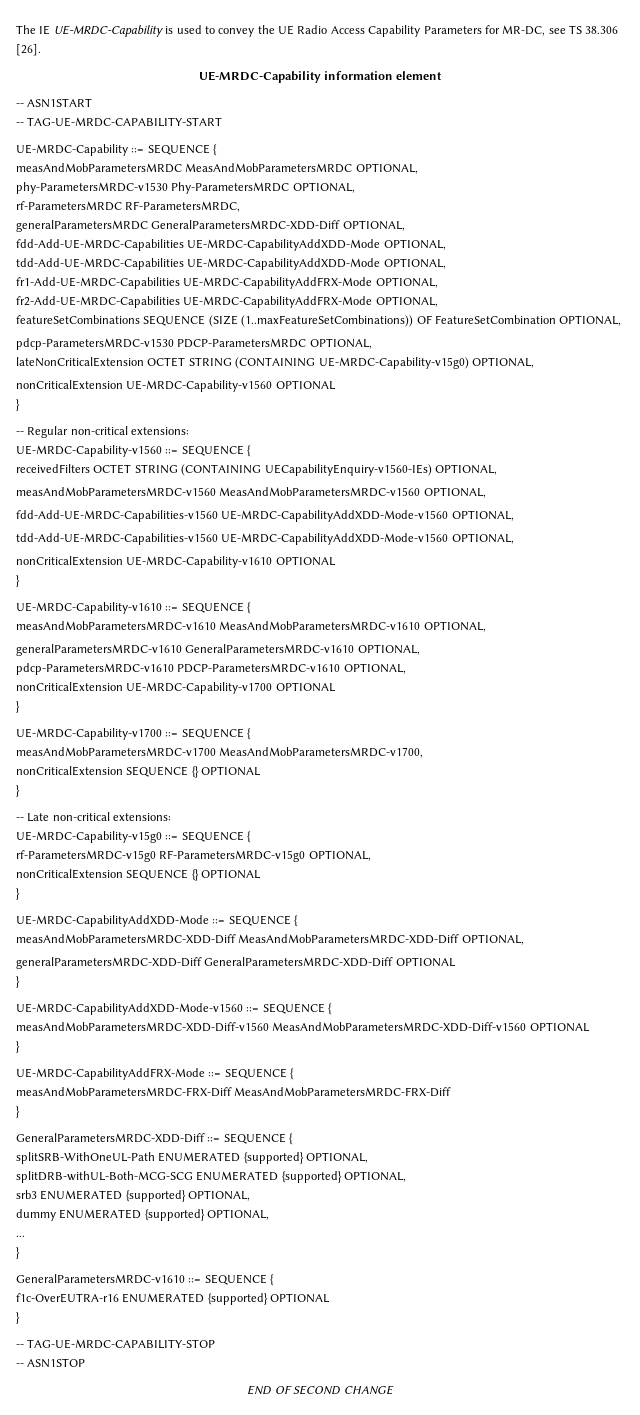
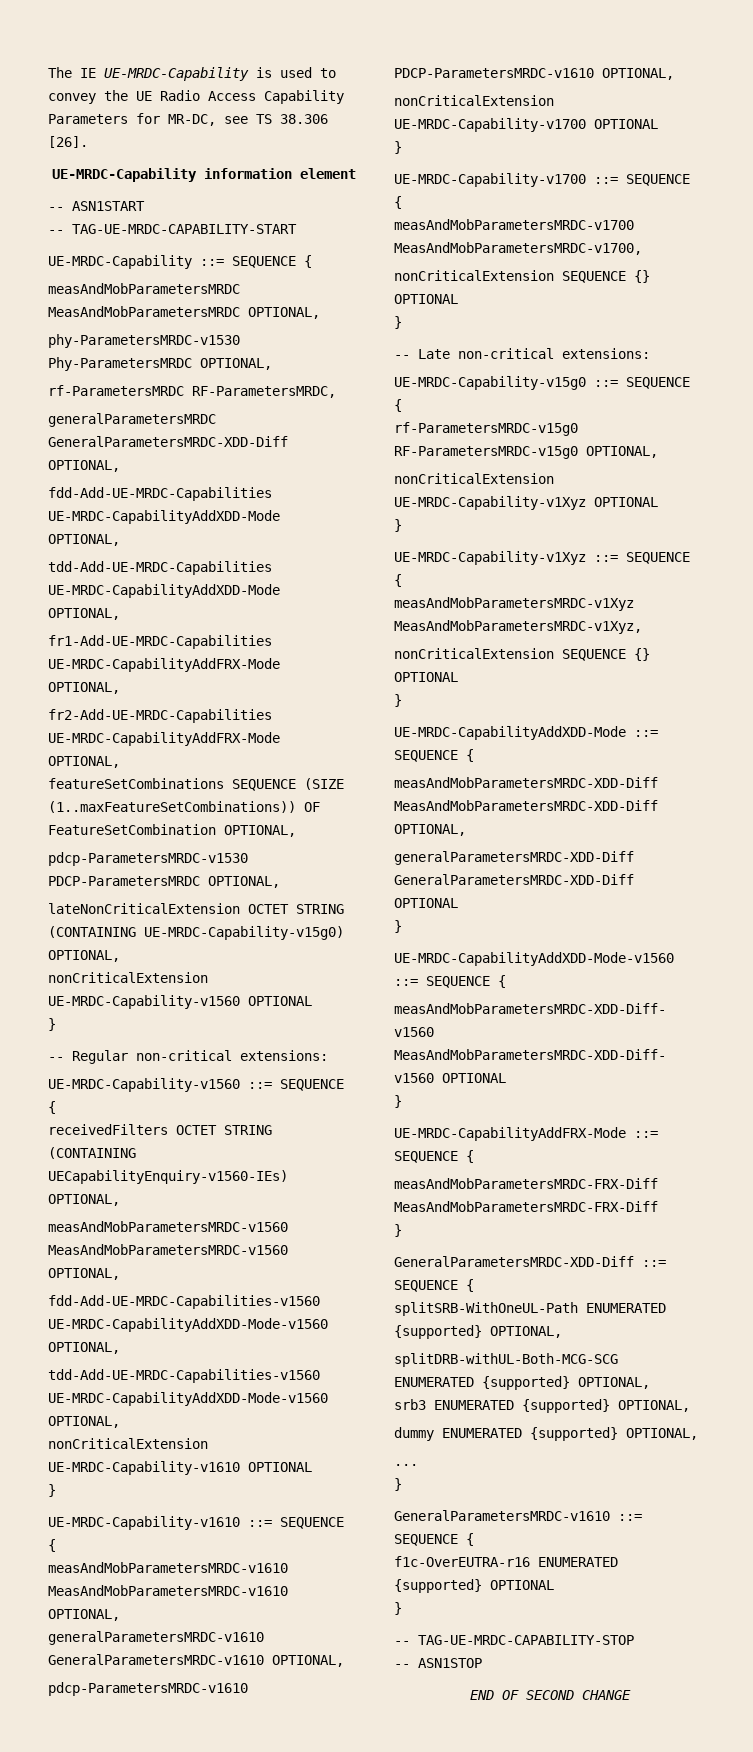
+ nonCriticalExtension UE-MRDC-Capability-v1Xyz OPTIONAL
+ }
+ UE-MRDC-Capability-v1Xyz ::= SEQUENCE {
+ measAndMobParametersMRDC-v1Xyz MeasAndMobParametersMRDC-v1Xyz,

